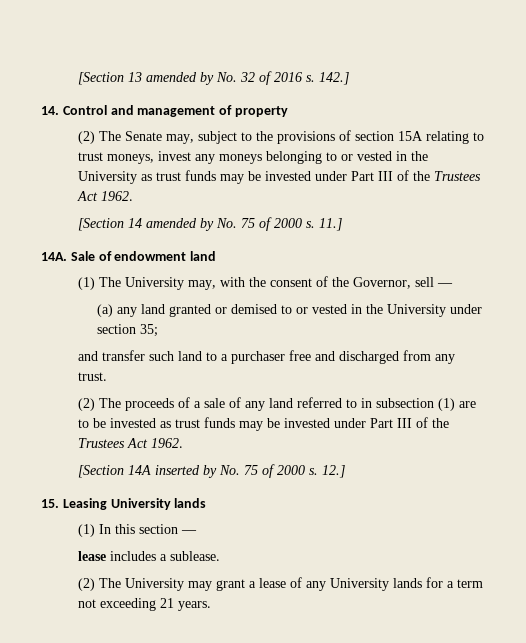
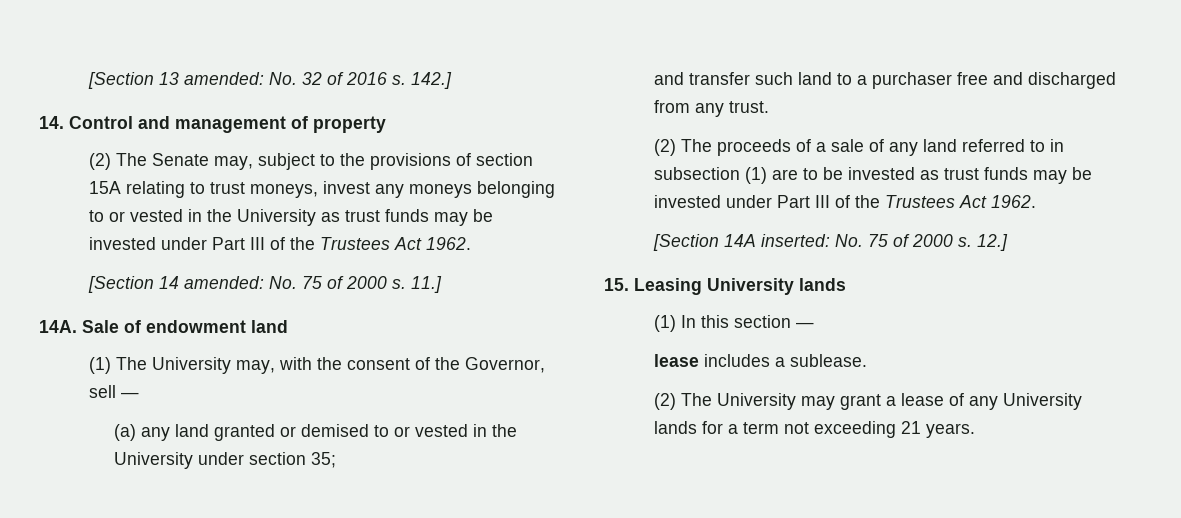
- [Section 13 amended by No. 32 of 2016 s.
+ [Section 13 amended: No. 32 of 2016 s.
- [Section 14 amended by No. 75 of 2000 s.
+ [Section 14 amended: No. 75 of 2000 s.
- [Section 14A inserted by No. 75 of 2000 s.
+ [Section 14A inserted: No. 75 of 2000 s.

